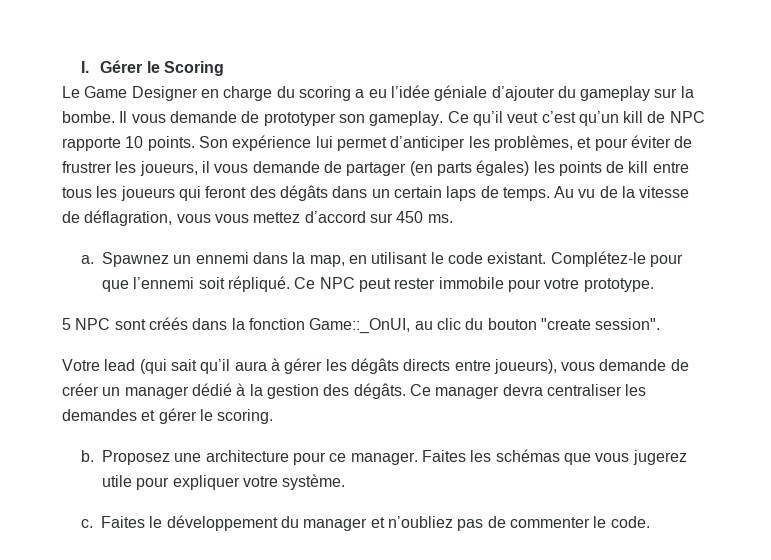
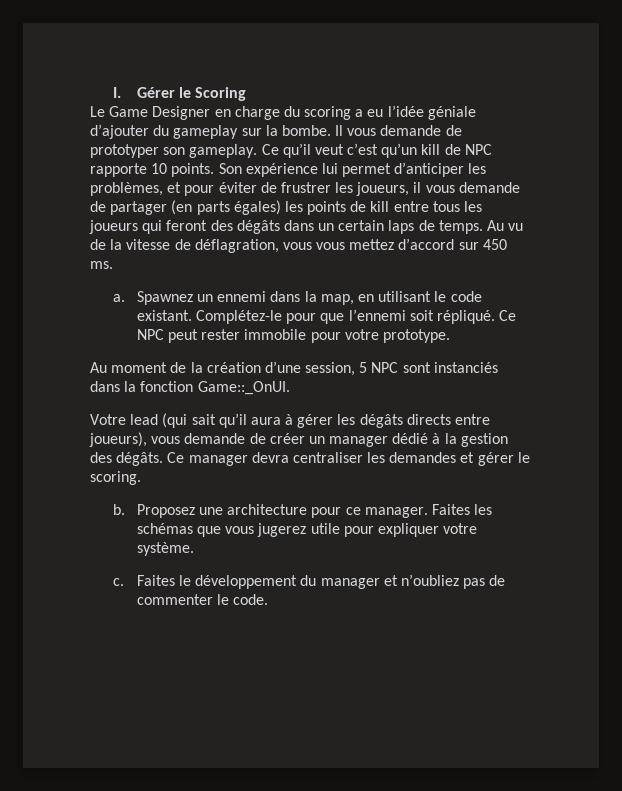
- 5 NPC sont créés dans la fonction Game::_OnUI, au clic du bouton "create session".
+ Au moment de la création d’une session, 5 NPC sont instanciés dans la fonction Game::_OnUI.

